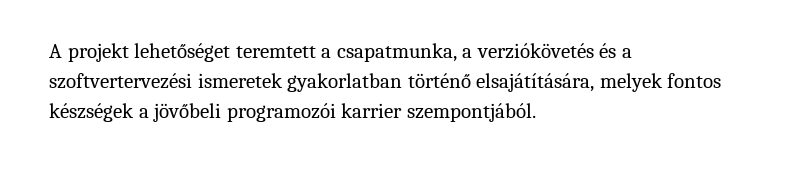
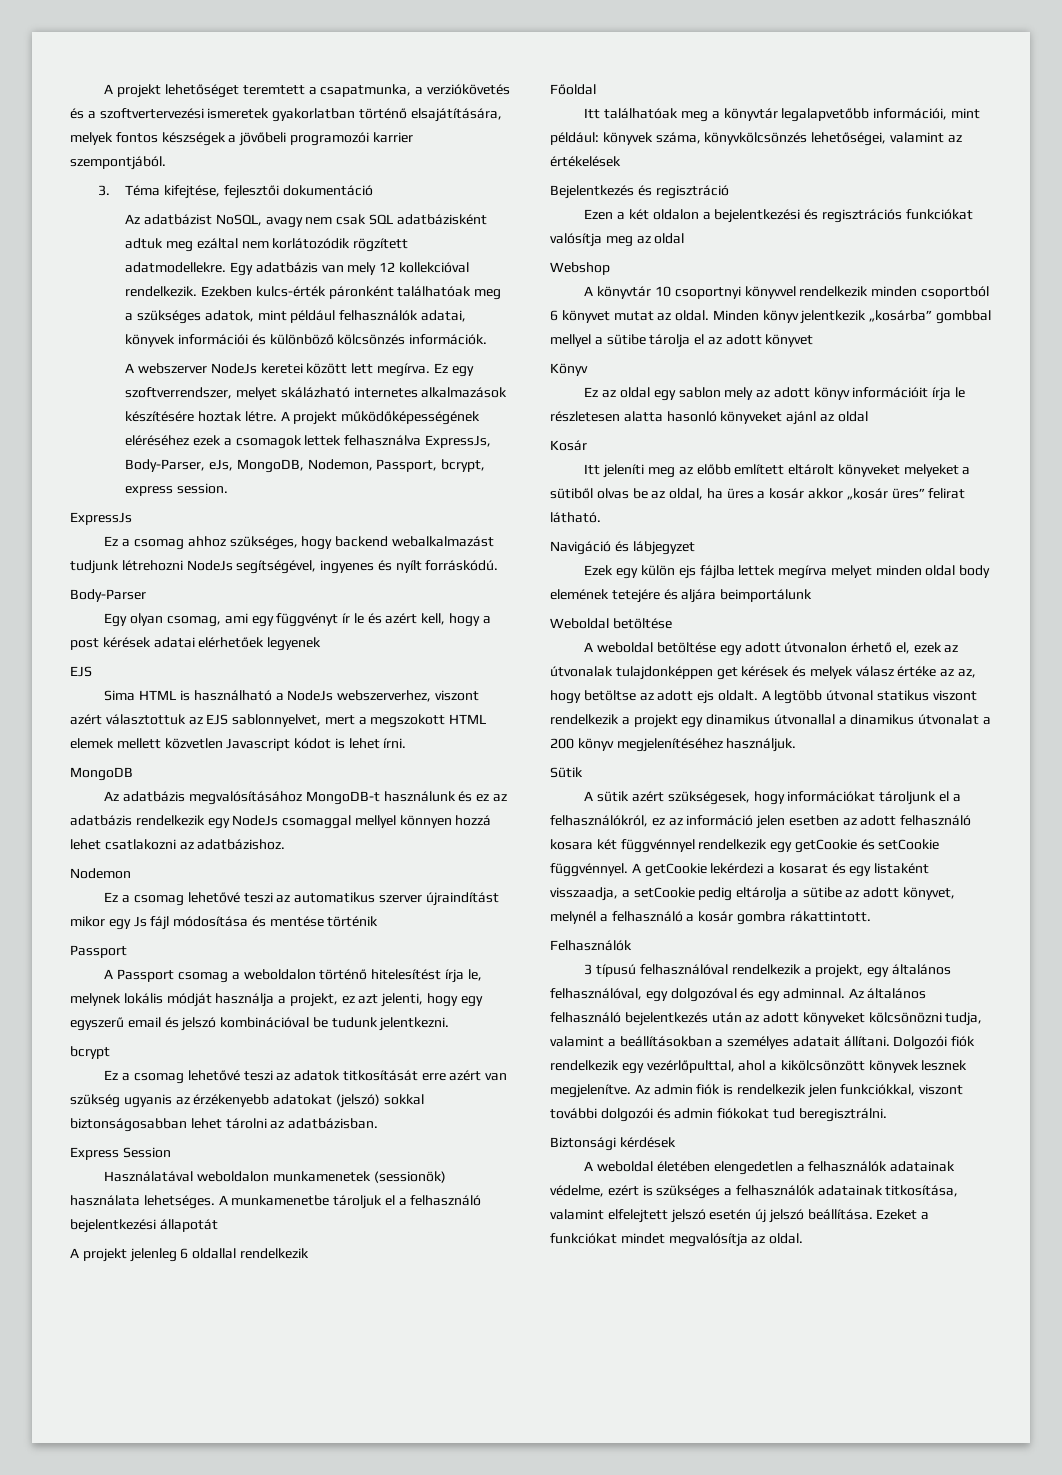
+ 3. Téma kifejtése, fejlesztői dokumentáció
+ Az adatbázist NoSQL, avagy nem csak SQL adatbázisként adtuk meg ezáltal nem korlátozódik rögzített adatmodellekre. Egy adatbázis van mely 12 kollekcióval rendelkezik. Ezekben kulcs-érték páronként találhatóak meg a szükséges adatok, mint például felhasználók adatai, könyvek információi és különböző kölcsönzés információk.
+ A webszerver NodeJs keretei között lett megírva. Ez egy szoftverrendszer, melyet skálázható internetes alkalmazások készítésére hoztak létre. A projekt működőképességének eléréséhez ezek a csomagok lettek felhasználva ExpressJs, Body-Parser, eJs, MongoDB, Nodemon, Passport, bcrypt, express session.
+ ExpressJs
+ Ez a csomag ahhoz szükséges, hogy backend webalkalmazást tudjunk létrehozni NodeJs segítségével, ingyenes és nyílt forráskódú.
+ Body-Parser
+ Egy olyan csomag, ami egy függvényt ír le és azért kell, hogy a post kérések adatai elérhetőek legyenek
+ EJS
+ Sima HTML is használható a NodeJs webszerverhez, viszont azért választottuk az EJS sablonnyelvet, mert a megszokott HTML elemek mellett közvetlen Javascript kódot is lehet írni.
+ MongoDB
+ Az adatbázis megvalósításához MongoDB-t használunk és ez az adatbázis rendelkezik egy NodeJs csomaggal mellyel könnyen hozzá lehet csatlakozni az adatbázishoz.
+ Nodemon
+ Ez a csomag lehetővé teszi az automatikus szerver újraindítást mikor egy Js fájl módosítása és mentése történik
+ Passport
+ A Passport csomag a weboldalon történő hitelesítést írja le, melynek lokális módját használja a projekt, ez azt jelenti, hogy egy egyszerű email és jelszó kombinációval be tudunk jelentkezni.
+ bcrypt
+ Ez a csomag lehetővé teszi az adatok titkosítását erre azért van szükség ugyanis az érzékenyebb adatokat (jelszó) sokkal biztonságosabban lehet tárolni az adatbázisban.
+ Express Session
+ Használatával weboldalon munkamenetek (sessionök) használata lehetséges. A munkamenetbe tároljuk el a felhasználó bejelentkezési állapotát
+ A projekt jelenleg 6 oldallal rendelkezik
+ Főoldal
+ Itt találhatóak meg a könyvtár legalapvetőbb információi, mint például: könyvek száma, könyvkölcsönzés lehetőségei, valamint az értékelések
+ Bejelentkezés és regisztráció
+ Ezen a két oldalon a bejelentkezési és regisztrációs funkciókat valósítja meg az oldal
+ Webshop
+ A könyvtár 10 csoportnyi könyvvel rendelkezik minden csoportból 6 könyvet mutat az oldal. Minden könyv jelentkezik „kosárba” gombbal mellyel a sütibe tárolja el az adott könyvet
+ Könyv
+ Ez az oldal egy sablon mely az adott könyv információit írja le részletesen alatta hasonló könyveket ajánl az oldal
+ Kosár
+ Itt jeleníti meg az előbb említett eltárolt könyveket melyeket a sütiből olvas be az oldal, ha üres a kosár akkor „kosár üres” felirat látható.
+ Navigáció és lábjegyzet
+ Ezek egy külön ejs fájlba lettek megírva melyet minden oldal body elemének tetejére és aljára beimportálunk
+ Weboldal betöltése
+ A weboldal betöltése egy adott útvonalon érhető el, ezek az útvonalak tulajdonképpen get kérések és melyek válasz értéke az az, hogy betöltse az adott ejs oldalt. A legtöbb útvonal statikus viszont rendelkezik a projekt egy dinamikus útvonallal a dinamikus útvonalat a 200 könyv megjelenítéséhez használjuk.
+ Sütik
+ A sütik azért szükségesek, hogy információkat tároljunk el a felhasználókról, ez az információ jelen esetben az adott felhasználó kosara két függvénnyel rendelkezik egy getCookie és setCookie függvénnyel. A getCookie lekérdezi a kosarat és egy listaként visszaadja, a setCookie pedig eltárolja a sütibe az adott könyvet, melynél a felhasználó a kosár gombra rákattintott.
+ Felhasználók
+ 3 típusú felhasználóval rendelkezik a projekt, egy általános felhasználóval, egy dolgozóval és egy adminnal. Az általános felhasználó bejelentkezés után az adott könyveket kölcsönözni tudja, valamint a beállításokban a személyes adatait állítani. Dolgozói fiók rendelkezik egy vezérlőpulttal, ahol a kikölcsönzött könyvek lesznek megjelenítve. Az admin fiók is rendelkezik jelen funkciókkal, viszont további dolgozói és admin fiókokat tud beregisztrálni.
+ Biztonsági kérdések
+ A weboldal életében elengedetlen a felhasználók adatainak védelme, ezért is szükséges a felhasználók adatainak titkosítása, valamint elfelejtett jelszó esetén új jelszó beállítása. Ezeket a funkciókat mindet megvalósítja az oldal.

